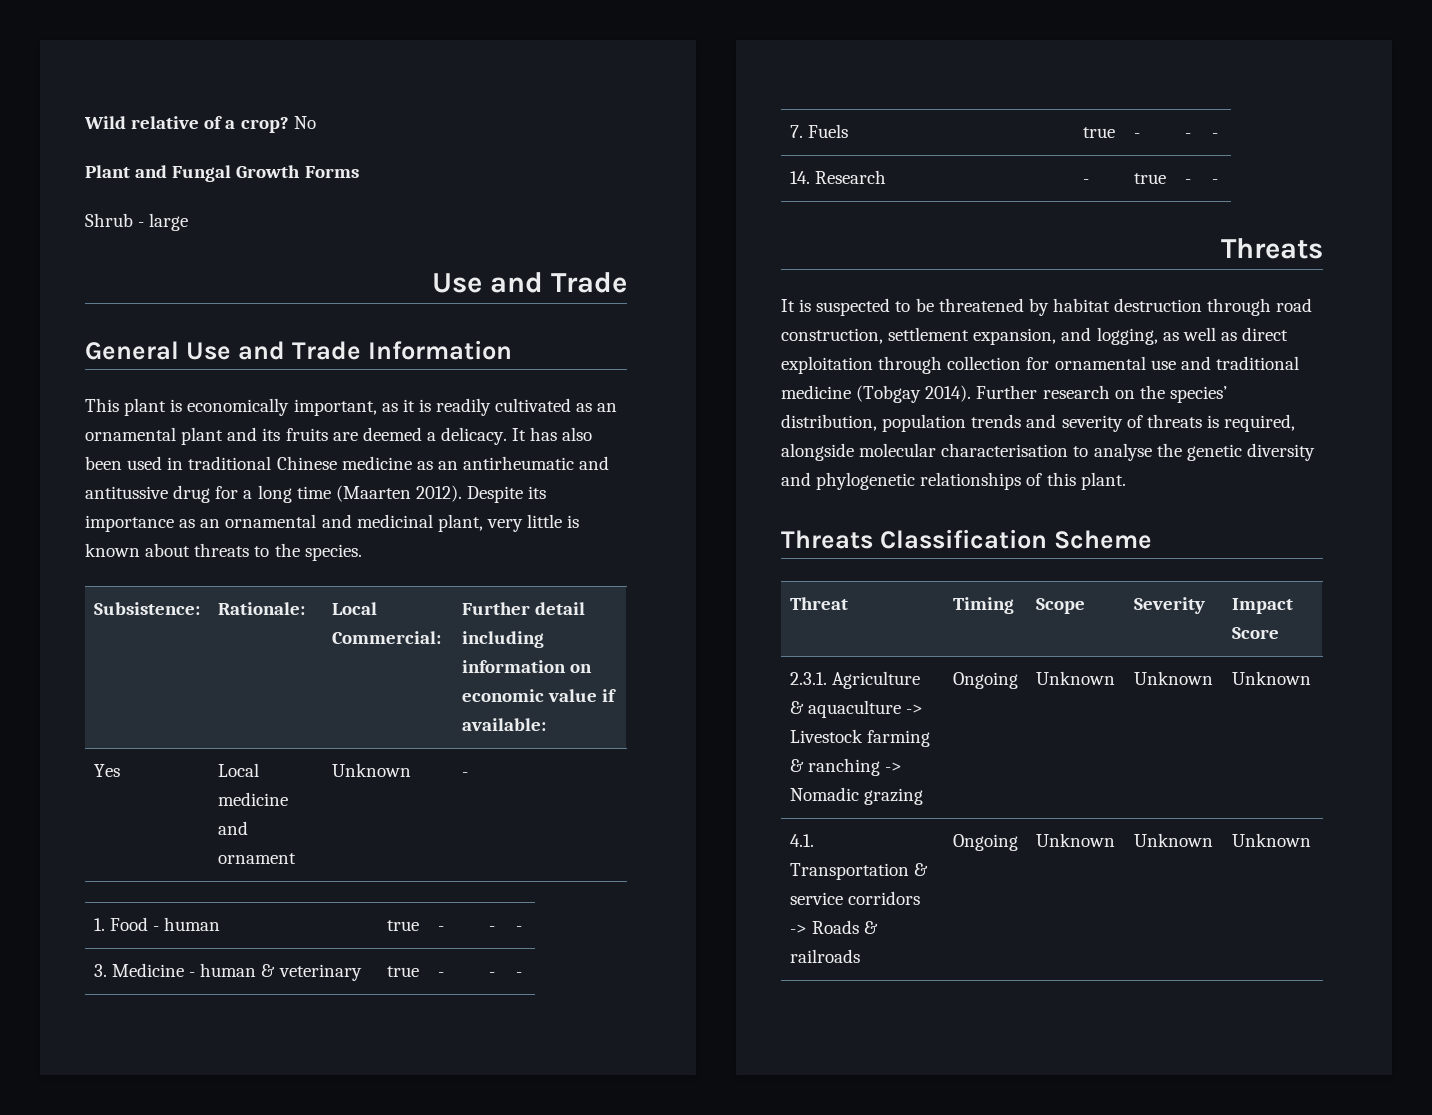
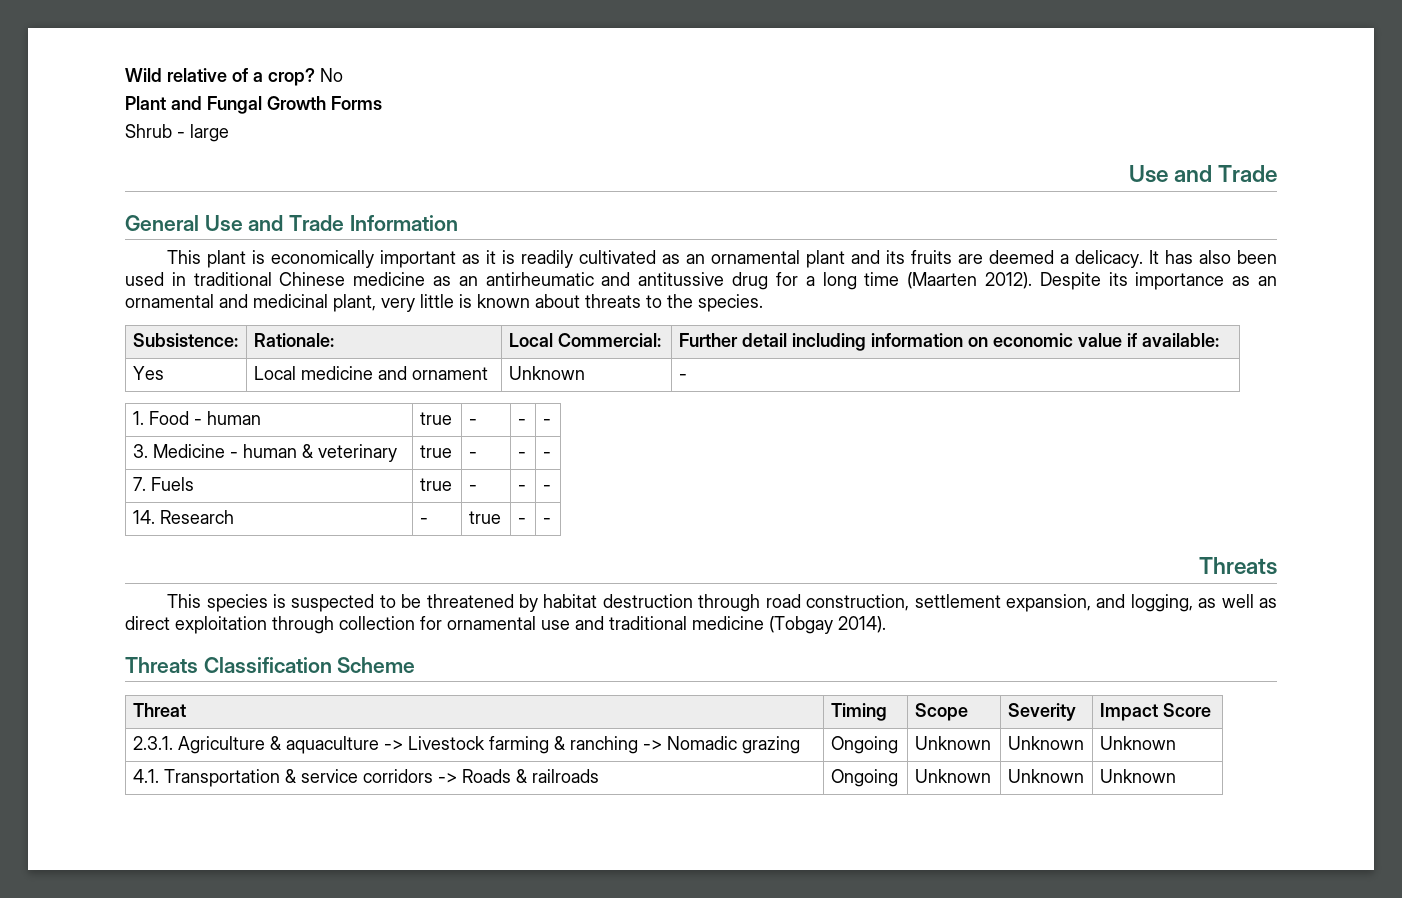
- This plant is economically important, as it is readily cultivated as an ornamental plant and its fruits are deemed a delicacy.
+ This plant is economically important as it is readily cultivated as an ornamental plant and its fruits are deemed a delicacy.
- It is suspected to be threatened by habitat destruction through road construction, settlement expansion, and logging, as well as direct exploitation through collection for ornamental use and traditional medicine (Tobgay 2014). Further research on the species’ distribution, population trends and severity of threats is required, alongside molecular characterisation to analyse the genetic diversity and phylogenetic relationships of this plant.
+ This species is suspected to be threatened by habitat destruction through road construction, settlement expansion, and logging, as well as direct exploitation through collection for ornamental use and traditional medicine (Tobgay 2014).

